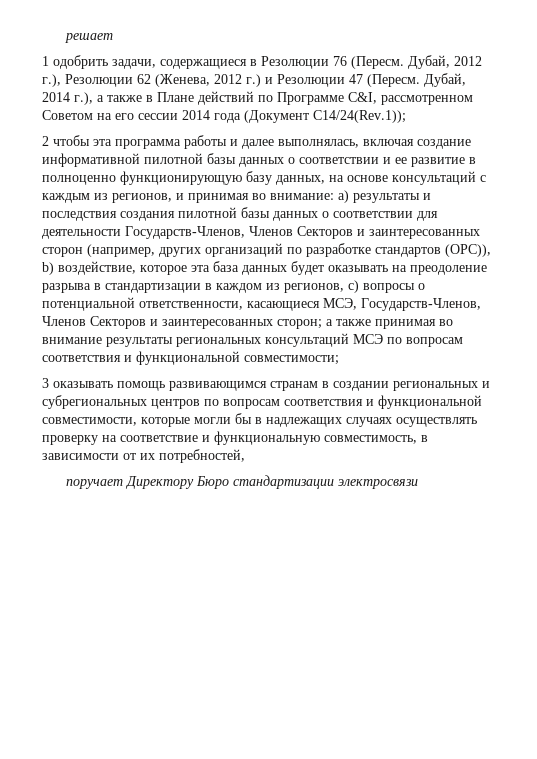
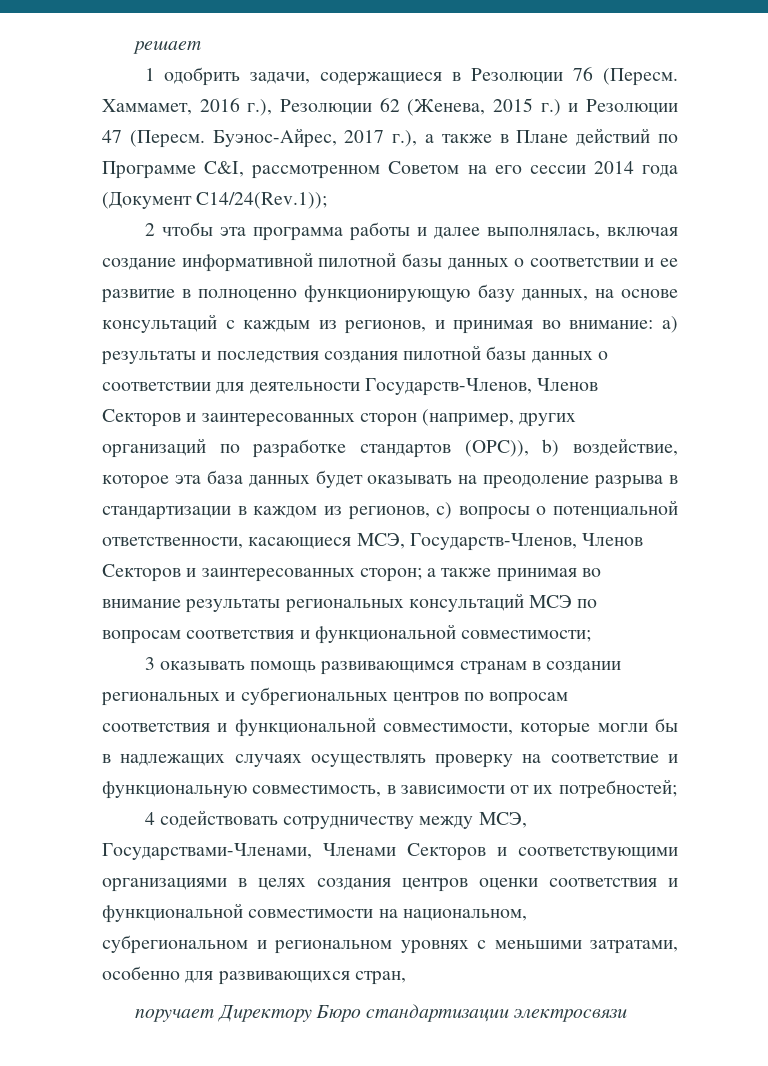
- Дубай, 2012 г.), Резолюции 62 (Женева, 2012 г.) и Резолюции 47 (Пересм.
+ Хаммамет, 2016 г.), Резолюции 62 (Женева, 2015 г.) и Резолюции 47 (Пересм.
- Дубай, 2014 г.), а также в Плане действий по Программе C&I, рассмотренном Советом на его сессии 2014 года (Документ C14/24(Rev.1));
+ Буэнос-Айрес, 2017 г.), а также в Плане действий по Программе C&I, рассмотренном Советом на его сессии 2014 года (Документ C14/24(Rev.1));
- 3 оказывать помощь развивающимся странам в создании региональных и субрегиональных центров по вопросам соответствия и функциональной совместимости, которые могли бы в надлежащих случаях осуществлять проверку на соответствие и функциональную совместимость, в зависимости от их потребностей,
+ 3 оказывать помощь развивающимся странам в создании региональных и субрегиональных центров по вопросам соответствия и функциональной совместимости, которые могли бы в надлежащих случаях осуществлять проверку на соответствие и функциональную совместимость, в зависимости от их потребностей;
+ 4 содействовать сотрудничеству между МСЭ, Государствами-Членами, Членами Секторов и соответствующими организациями в целях создания центров оценки соответствия и функциональной совместимости на национальном, субрегиональном и региональном уровнях с меньшими затратами, особенно для развивающихся стран,

